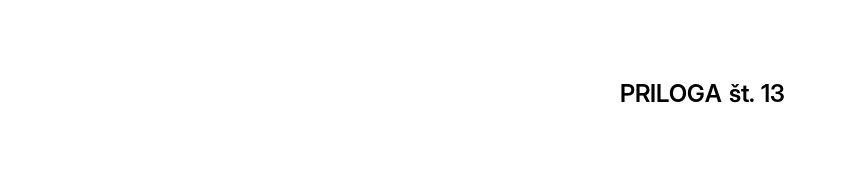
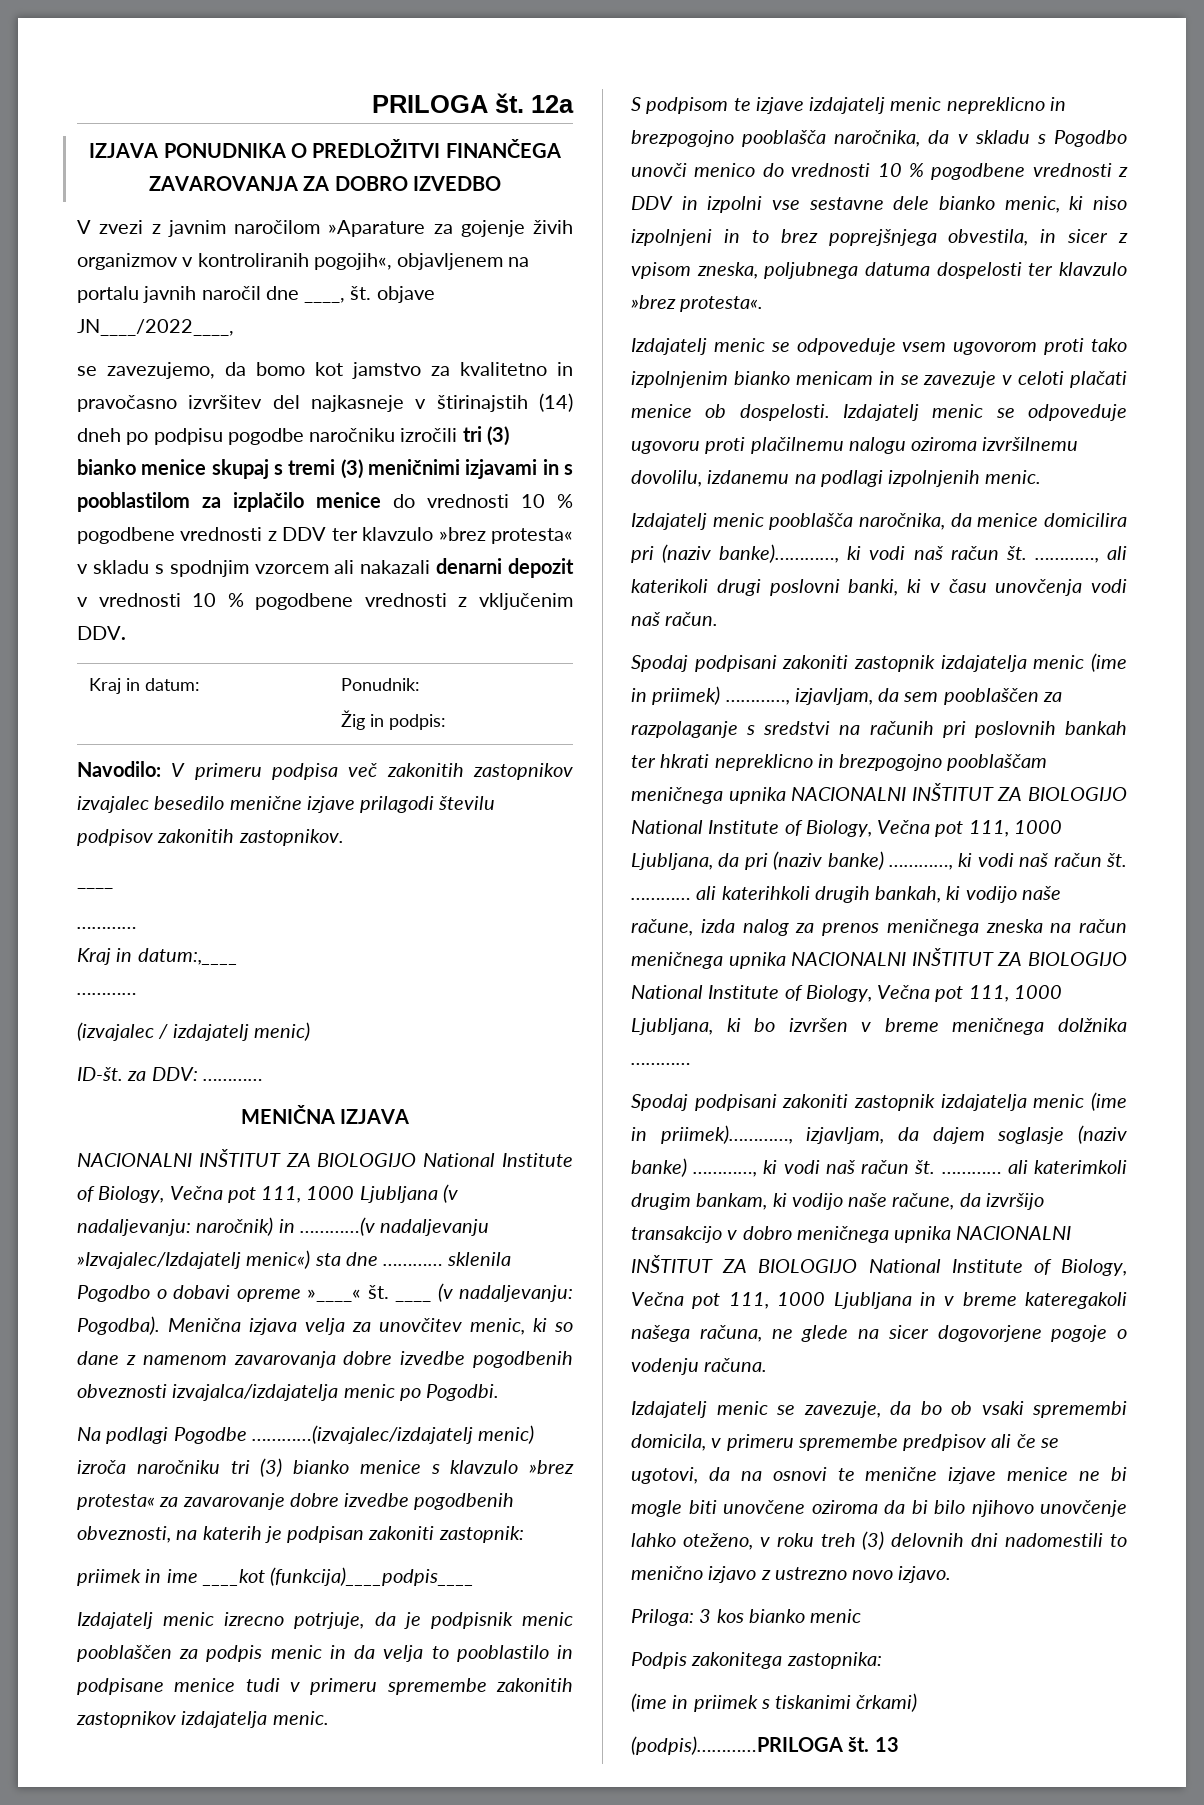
+ 12a
+ IZJAVA PONUDNIKA O PREDLOŽITVI FINANČEGA ZAVAROVANJA ZA DOBRO IZVEDBO
+ V zvezi z javnim naročilom »Aparature za gojenje živih organizmov v kontroliranih pogojih«, objavljenem na portalu javnih naročil dne ____, št. objave JN____/2022____,
+ se zavezujemo, da bomo kot jamstvo za kvalitetno in pravočasno izvršitev del najkasneje v štirinajstih (14) dneh po podpisu pogodbe naročniku izročili tri (3) bianko menice skupaj s tremi (3) meničnimi izjavami in s pooblastilom za izplačilo menice do vrednosti 10 % pogodbene vrednosti z DDV ter klavzulo »brez protesta« v skladu s spodnjim vzorcem ali nakazali denarni depozit v vrednosti 10 % pogodbene vrednosti z vključenim DDV.
+ Kraj in datum: | Ponudnik:
+ Žig in podpis:
+ Navodilo: V primeru podpisa več zakonitih zastopnikov izvajalec besedilo menične izjave prilagodi številu podpisov zakonitih zastopnikov.
+ ____
+ …………
+ Kraj in datum:,____
+ …………
+ (izvajalec / izdajatelj menic)
+ ID-št. za DDV: …………
+ MENIČNA IZJAVA
+ NACIONALNI INŠTITUT ZA BIOLOGIJO National Institute of Biology, Večna pot 111, 1000 Ljubljana (v nadaljevanju: naročnik) in …………(v nadaljevanju »Izvajalec/Izdajatelj menic«) sta dne ………… sklenila Pogodbo o dobavi opreme »____« št. ____ (v nadaljevanju: Pogodba). Menična izjava velja za unovčitev menic, ki so dane z namenom zavarovanja dobre izvedbe pogodbenih obveznosti izvajalca/izdajatelja menic po Pogodbi.
+ Na podlagi Pogodbe …………(izvajalec/izdajatelj menic) izroča naročniku tri (3) bianko menice s klavzulo »brez protesta« za zavarovanje dobre izvedbe pogodbenih obveznosti, na katerih je podpisan zakoniti zastopnik:
+ priimek in ime ____kot (funkcija)____podpis____
+ Izdajatelj menic izrecno potrjuje, da je podpisnik menic pooblaščen za podpis menic in da velja to pooblastilo in podpisane menice tudi v primeru spremembe zakonitih zastopnikov izdajatelja menic.
+ S podpisom te izjave izdajatelj menic nepreklicno in brezpogojno pooblašča naročnika, da v skladu s Pogodbo unovči menico do vrednosti 10 % pogodbene vrednosti z DDV in izpolni vse sestavne dele bianko menic, ki niso izpolnjeni in to brez poprejšnjega obvestila, in sicer z vpisom zneska, poljubnega datuma dospelosti ter klavzulo »brez protesta«.
+ Izdajatelj menic se odpoveduje vsem ugovorom proti tako izpolnjenim bianko menicam in se zavezuje v celoti plačati menice ob dospelosti. Izdajatelj menic se odpoveduje ugovoru proti plačilnemu nalogu oziroma izvršilnemu dovolilu, izdanemu na podlagi izpolnjenih menic.
+ Izdajatelj menic pooblašča naročnika, da menice domicilira pri (naziv banke)…………, ki vodi naš račun št. …………, ali katerikoli drugi poslovni banki, ki v času unovčenja vodi naš račun.
+ Spodaj podpisani zakoniti zastopnik izdajatelja menic (ime in priimek) …………, izjavljam, da sem pooblaščen za razpolaganje s sredstvi na računih pri poslovnih bankah ter hkrati nepreklicno in brezpogojno pooblaščam meničnega upnika NACIONALNI INŠTITUT ZA BIOLOGIJO National Institute of Biology, Večna pot 111, 1000 Ljubljana, da pri (naziv banke) …………, ki vodi naš račun št. ………… ali katerihkoli drugih bankah, ki vodijo naše račune, izda nalog za prenos meničnega zneska na račun meničnega upnika NACIONALNI INŠTITUT ZA BIOLOGIJO National Institute of Biology, Večna pot 111, 1000 Ljubljana, ki bo izvršen v breme meničnega dolžnika …………
+ Spodaj podpisani zakoniti zastopnik izdajatelja menic (ime in priimek)…………, izjavljam, da dajem soglasje (naziv banke) …………, ki vodi naš račun št. ………… ali katerimkoli drugim bankam, ki vodijo naše račune, da izvršijo transakcijo v dobro meničnega upnika NACIONALNI INŠTITUT ZA BIOLOGIJO National Institute of Biology, Večna pot 111, 1000 Ljubljana in v breme kateregakoli našega računa, ne glede na sicer dogovorjene pogoje o vodenju računa.
+ Izdajatelj menic se zavezuje, da bo ob vsaki spremembi domicila, v primeru spremembe predpisov ali če se ugotovi, da na osnovi te menične izjave menice ne bi mogle biti unovčene oziroma da bi bilo njihovo unovčenje lahko oteženo, v roku treh (3) delovnih dni nadomestili to menično izjavo z ustrezno novo izjavo.
+ Priloga: 3 kos bianko menic
+ Podpis zakonitega zastopnika:
+ (ime in priimek s tiskanimi črkami)
+ (podpis)…………PRILOGA št.

